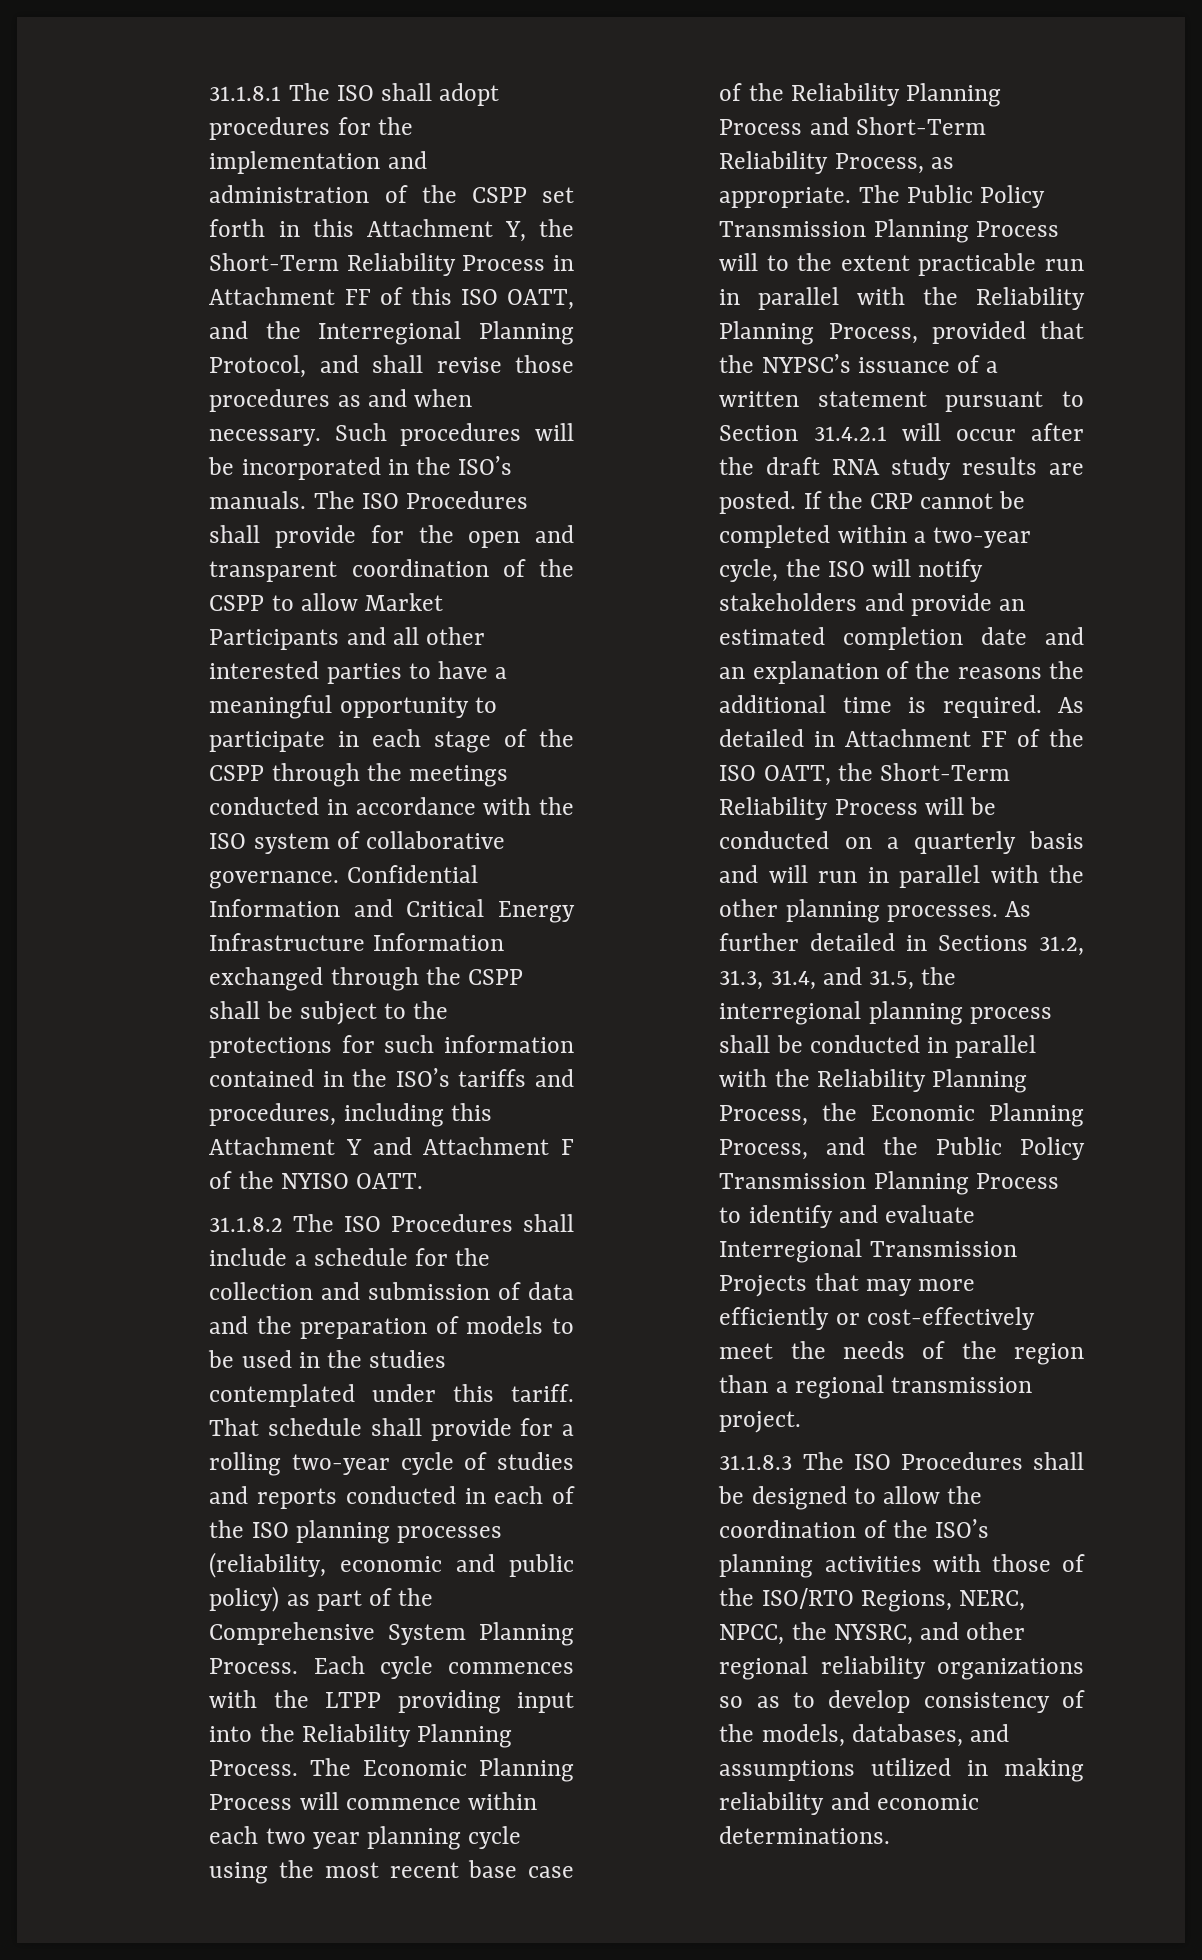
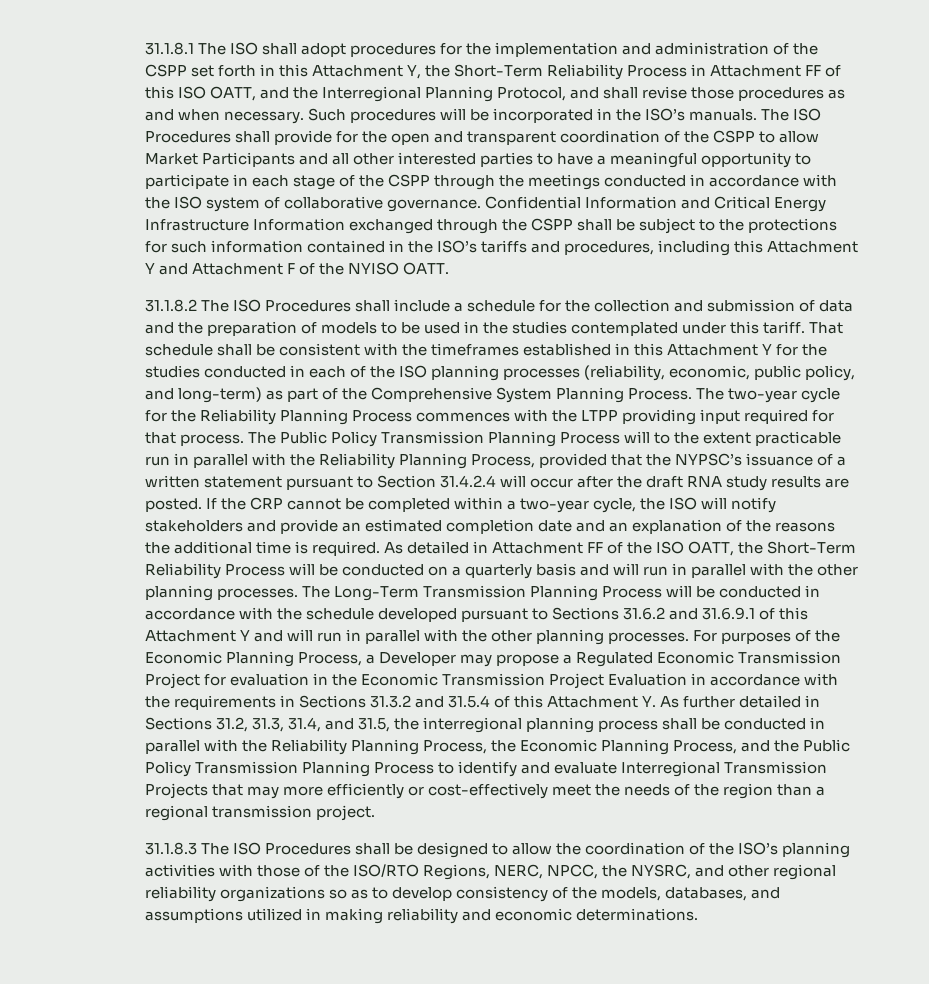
- That schedule shall provide for a rolling two-year cycle of studies and reports conducted in each of the ISO planning processes (reliability, economic and public policy) as part of the Comprehensive System Planning Process.
+ That schedule shall be consistent with the timeframes established in this Attachment Y for the studies conducted in each of the ISO planning processes (reliability, economic, public policy, and long-term) as part of the Comprehensive System Planning Process.
- Each cycle commences with the LTPP providing input into the Reliability Planning Process. The Economic Planning Process will commence within each two year planning cycle using the most recent base case of the Reliability Planning Process and Short-Term Reliability Process, as appropriate.
+ The two-year cycle for the Reliability Planning Process commences with the LTPP providing input required for that process.
- The Public Policy Transmission Planning Process will to the extent practicable run in parallel with the Reliability Planning Process, provided that the NYPSC’s issuance of a written statement pursuant to Section 31.4.2.1 will occur after the draft RNA study results are posted.
+ The Public Policy Transmission Planning Process will to the extent practicable run in parallel with the Reliability Planning Process, provided that the NYPSC’s issuance of a written statement pursuant to Section 31.4.2.4 will occur after the draft RNA study results are posted.
- As further detailed in Sections 31.2, 31.3, 31.4, and 31.5, the interregional planning process shall be conducted in parallel with the Reliability Planning Process, the Economic Planning Process, and the Public Policy Transmission Planning Process to identify and evaluate Interregional Transmission Projects that may more efficiently or cost-effectively meet the needs of the region than a regional transmission project.
+ The Long-Term Transmission Planning Process will be conducted in accordance with the schedule developed pursuant to Sections 31.6.2 and 31.6.9.1 of this Attachment Y and will run in parallel with the other planning processes. For purposes of the Economic Planning Process, a Developer may propose a Regulated Economic Transmission Project for evaluation in the Economic Transmission Project Evaluation in accordance with the requirements in Sections 31.3.2 and 31.5.4 of this Attachment Y. As further detailed in Sections 31.2, 31.3, 31.4, and 31.5, the interregional planning process shall be conducted in parallel with the Reliability Planning Process, the Economic Planning Process, and the Public Policy Transmission Planning Process to identify and evaluate Interregional Transmission Projects that may more efficiently or cost-effectively meet the needs of the region than a regional transmission project.

